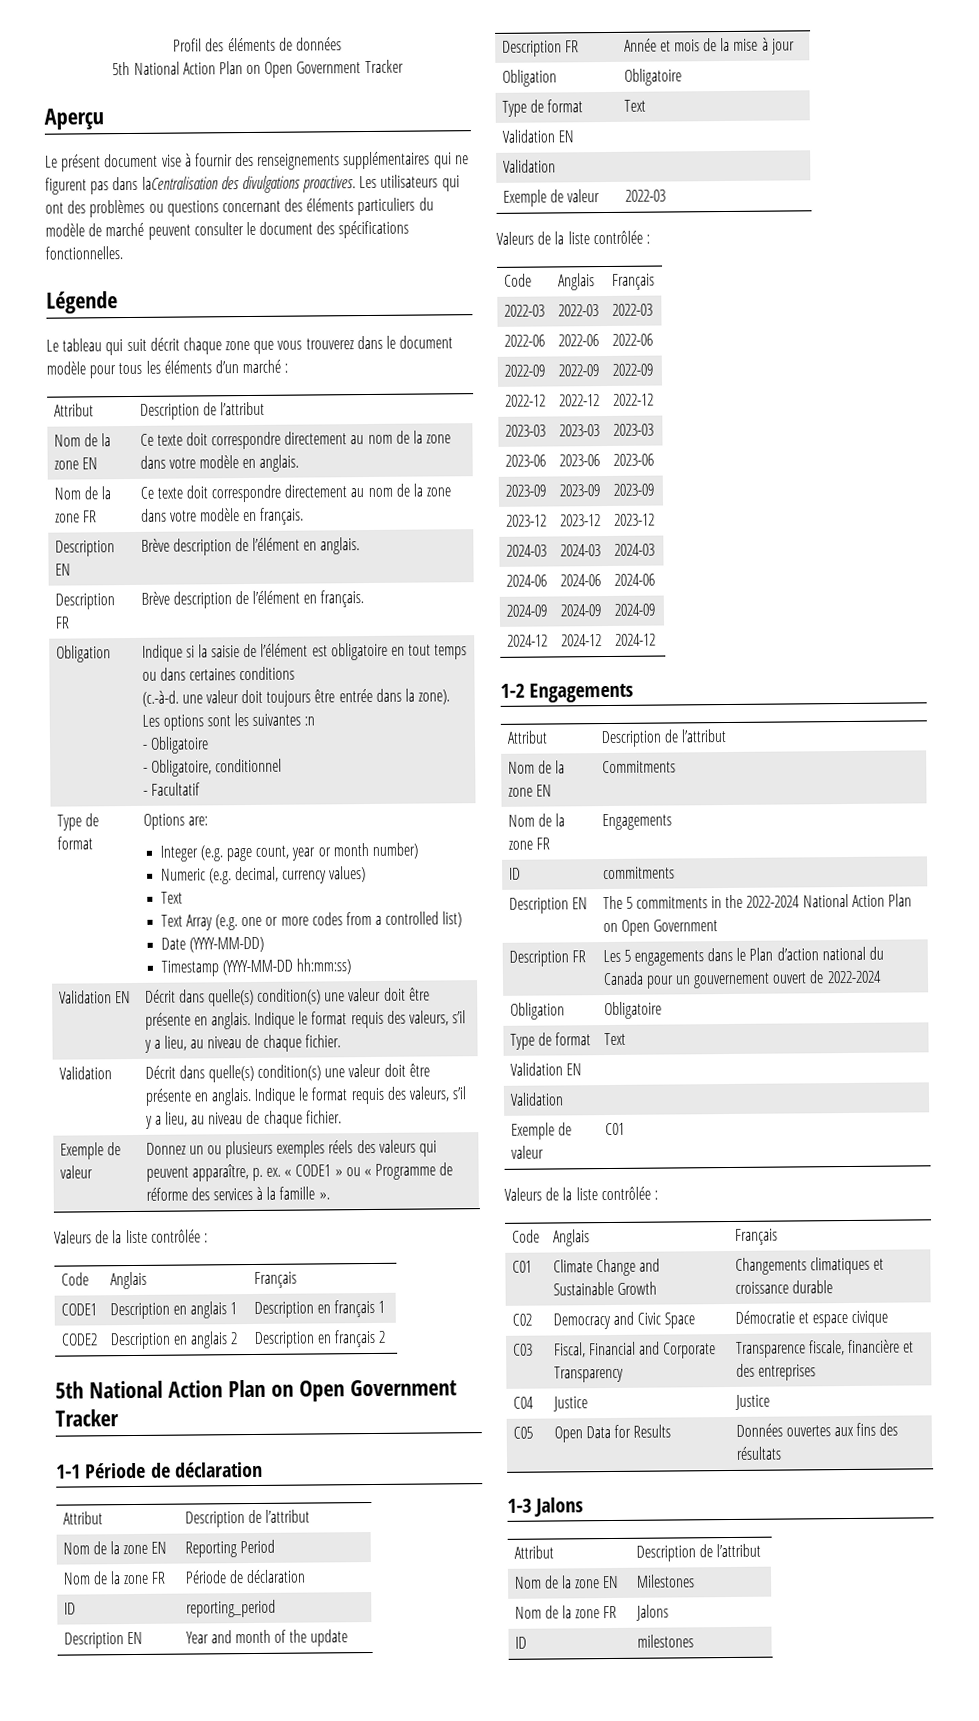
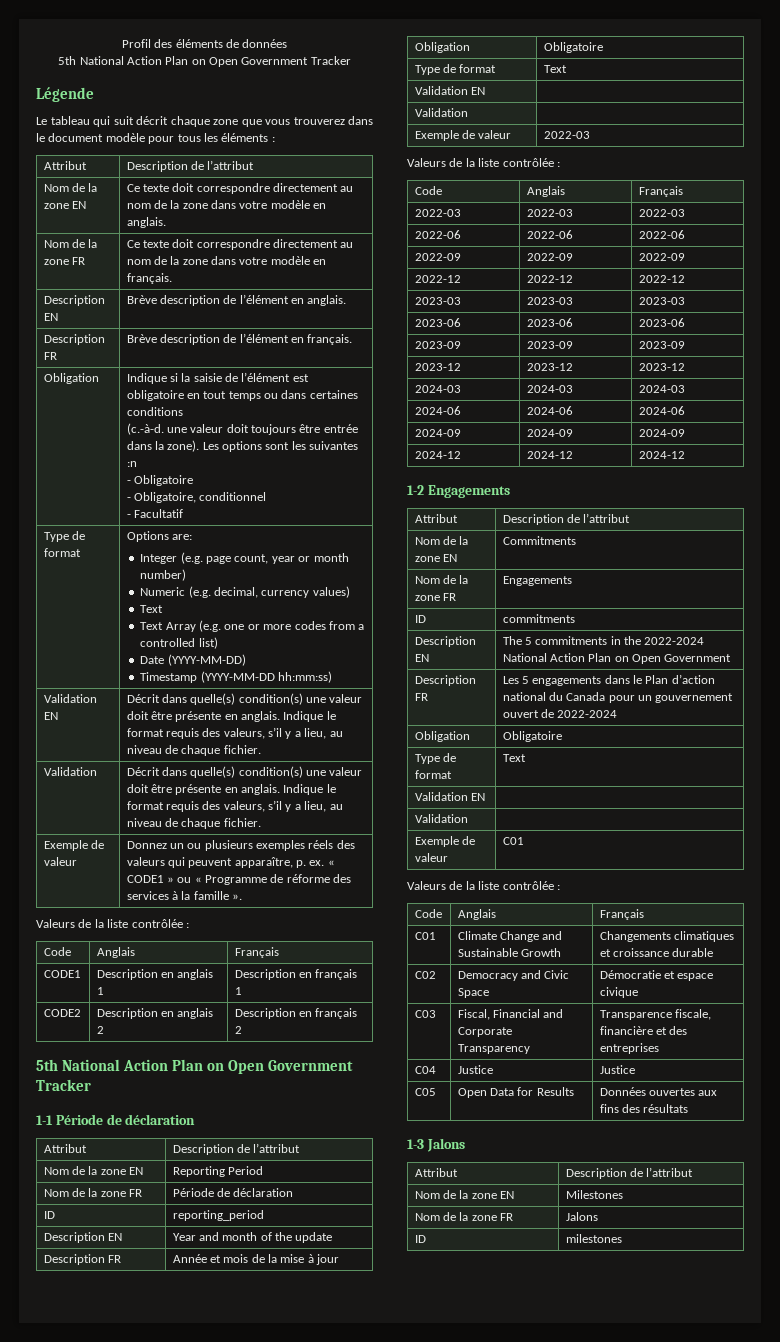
- Aperçu
- Le présent document vise à fournir des renseignements supplémentaires qui ne figurent pas dans laCentralisation des divulgations proactives. Les utilisateurs qui ont des problèmes ou questions concernant des éléments particuliers du modèle de marché peuvent consulter le document des spécifications fonctionnelles.
- Le tableau qui suit décrit chaque zone que vous trouverez dans le document modèle pour tous les éléments d’un marché :
+ Le tableau qui suit décrit chaque zone que vous trouverez dans le document modèle pour tous les éléments :

